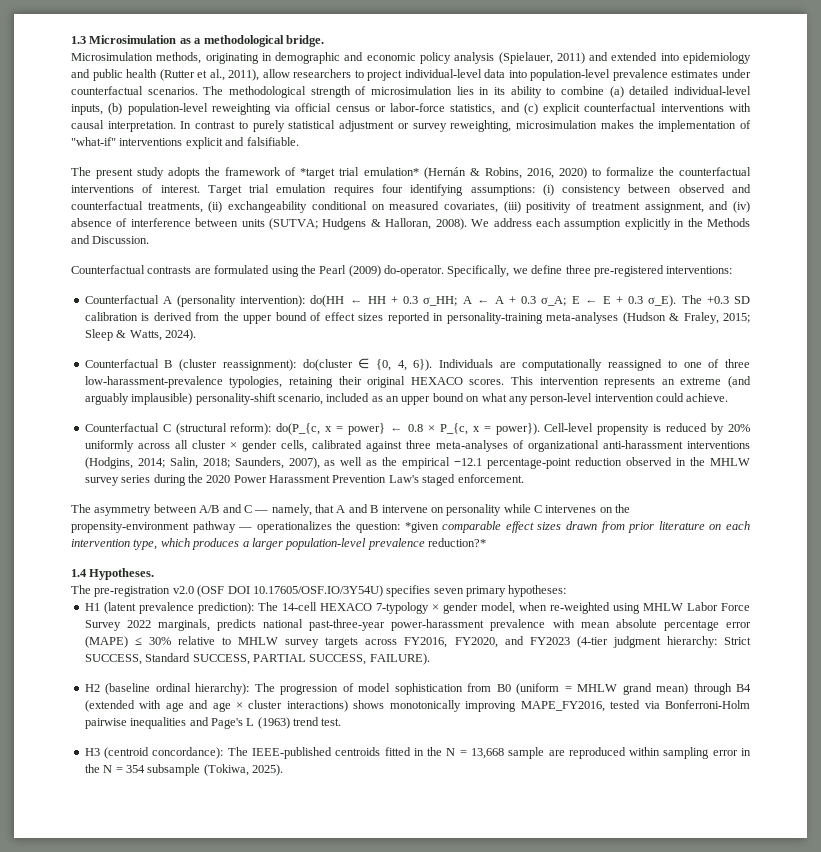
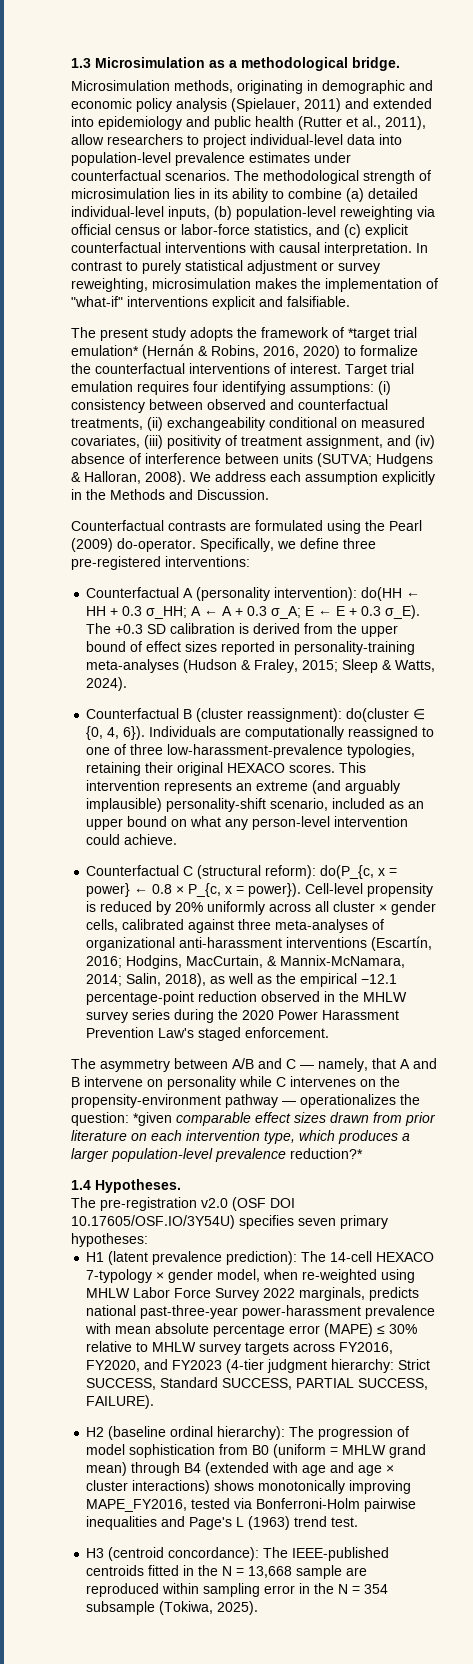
- Cell-level propensity is reduced by 20% uniformly across all cluster × gender cells, calibrated against three meta-analyses of organizational anti-harassment interventions (Hodgins, 2014; Salin, 2018; Saunders, 2007), as well as the empirical −12.1 percentage-point reduction observed in the MHLW survey series during the 2020 Power Harassment Prevention Law's staged enforcement.
+ Cell-level propensity is reduced by 20% uniformly across all cluster × gender cells, calibrated against three meta-analyses of organizational anti-harassment interventions (Escartín, 2016; Hodgins, MacCurtain, & Mannix-McNamara, 2014; Salin, 2018), as well as the empirical −12.1 percentage-point reduction observed in the MHLW survey series during the 2020 Power Harassment Prevention Law's staged enforcement.

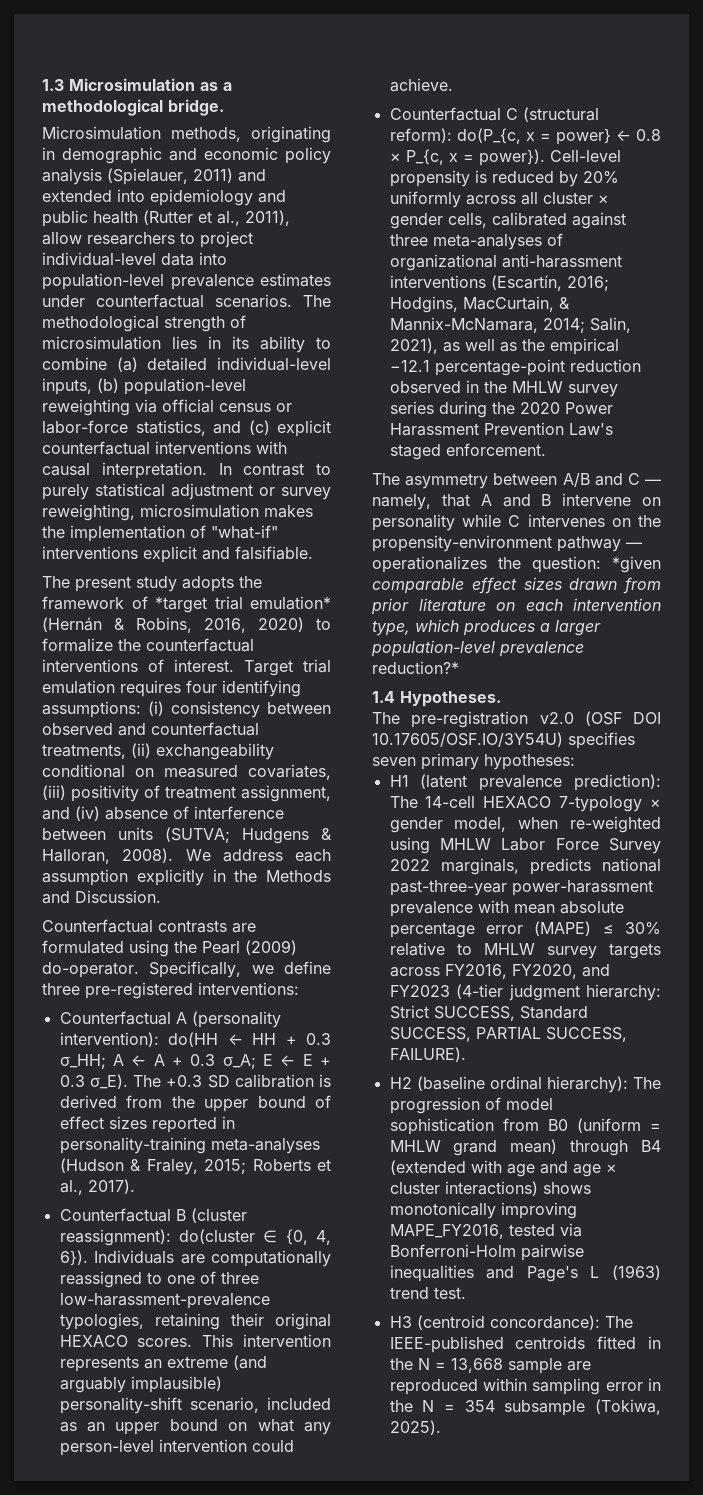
- The +0.3 SD calibration is derived from the upper bound of effect sizes reported in personality-training meta-analyses (Hudson & Fraley, 2015; Sleep & Watts, 2024).
+ The +0.3 SD calibration is derived from the upper bound of effect sizes reported in personality-training meta-analyses (Hudson & Fraley, 2015; Roberts et al., 2017).
- Cell-level propensity is reduced by 20% uniformly across all cluster × gender cells, calibrated against three meta-analyses of organizational anti-harassment interventions (Escartín, 2016; Hodgins, MacCurtain, & Mannix-McNamara, 2014; Salin, 2018), as well as the empirical −12.1 percentage-point reduction observed in the MHLW survey series during the 2020 Power Harassment Prevention Law's staged enforcement.
+ Cell-level propensity is reduced by 20% uniformly across all cluster × gender cells, calibrated against three meta-analyses of organizational anti-harassment interventions (Escartín, 2016; Hodgins, MacCurtain, & Mannix-McNamara, 2014; Salin, 2021), as well as the empirical −12.1 percentage-point reduction observed in the MHLW survey series during the 2020 Power Harassment Prevention Law's staged enforcement.

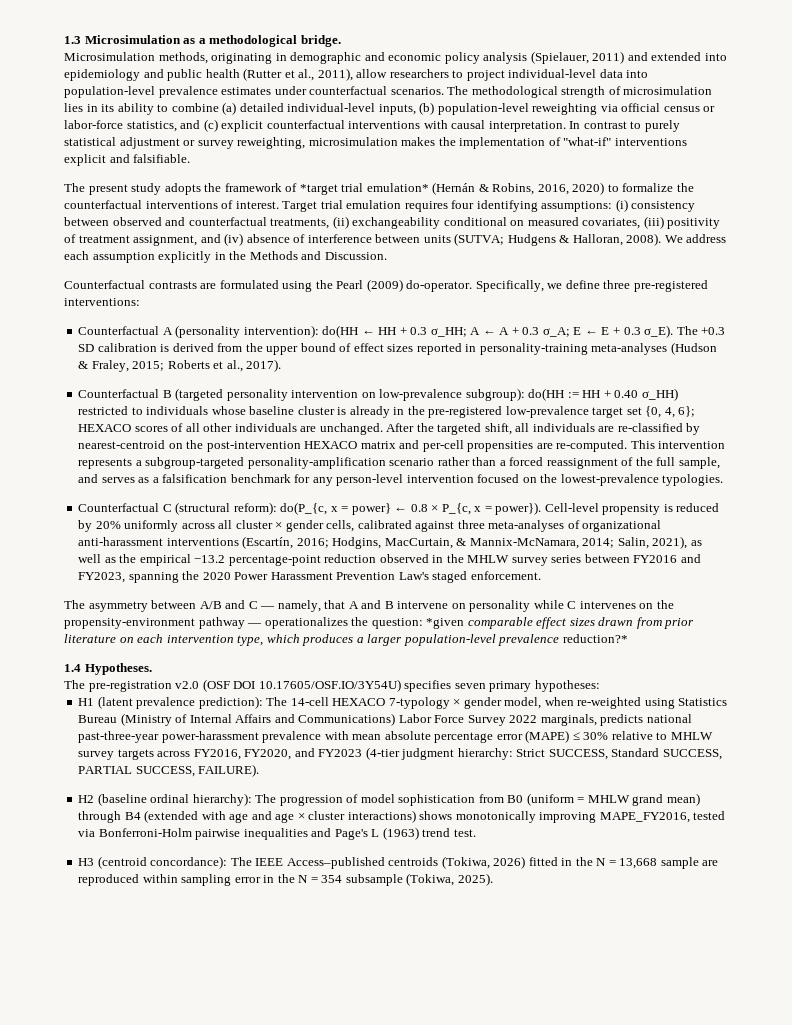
- Counterfactual B (cluster reassignment): do(cluster ∈ {0, 4, 6}). Individuals are computationally reassigned to one of three low-harassment-prevalence typologies, retaining their original HEXACO scores. This intervention represents an extreme (and arguably implausible) personality-shift scenario, included as an upper bound on what any person-level intervention could achieve.
+ Counterfactual B (targeted personality intervention on low-prevalence subgroup): do(HH := HH + 0.40 σ_HH) restricted to individuals whose baseline cluster is already in the pre-registered low-prevalence target set {0, 4, 6}; HEXACO scores of all other individuals are unchanged. After the targeted shift, all individuals are re-classified by nearest-centroid on the post-intervention HEXACO matrix and per-cell propensities are re-computed. This intervention represents a subgroup-targeted personality-amplification scenario rather than a forced reassignment of the full sample, and serves as a falsification benchmark for any person-level intervention focused on the lowest-prevalence typologies.
- Cell-level propensity is reduced by 20% uniformly across all cluster × gender cells, calibrated against three meta-analyses of organizational anti-harassment interventions (Escartín, 2016; Hodgins, MacCurtain, & Mannix-McNamara, 2014; Salin, 2021), as well as the empirical −12.1 percentage-point reduction observed in the MHLW survey series during the 2020 Power Harassment Prevention Law's staged enforcement.
+ Cell-level propensity is reduced by 20% uniformly across all cluster × gender cells, calibrated against three meta-analyses of organizational anti-harassment interventions (Escartín, 2016; Hodgins, MacCurtain, & Mannix-McNamara, 2014; Salin, 2021), as well as the empirical −13.2 percentage-point reduction observed in the MHLW survey series between FY2016 and FY2023, spanning the 2020 Power Harassment Prevention Law's staged enforcement.
- H1 (latent prevalence prediction): The 14-cell HEXACO 7-typology × gender model, when re-weighted using MHLW Labor Force Survey 2022 marginals, predicts national past-three-year power-harassment prevalence with mean absolute percentage error (MAPE) ≤ 30% relative to MHLW survey targets across FY2016, FY2020, and FY2023 (4-tier judgment hierarchy: Strict SUCCESS, Standard SUCCESS, PARTIAL SUCCESS, FAILURE).
+ H1 (latent prevalence prediction): The 14-cell HEXACO 7-typology × gender model, when re-weighted using Statistics Bureau (Ministry of Internal Affairs and Communications) Labor Force Survey 2022 marginals, predicts national past-three-year power-harassment prevalence with mean absolute percentage error (MAPE) ≤ 30% relative to MHLW survey targets across FY2016, FY2020, and FY2023 (4-tier judgment hierarchy: Strict SUCCESS, Standard SUCCESS, PARTIAL SUCCESS, FAILURE).
- H3 (centroid concordance): The IEEE-published centroids fitted in the N = 13,668 sample are reproduced within sampling error in the N = 354 subsample (Tokiwa, 2025).
+ H3 (centroid concordance): The IEEE Access–published centroids (Tokiwa, 2026) fitted in the N = 13,668 sample are reproduced within sampling error in the N = 354 subsample (Tokiwa, 2025).

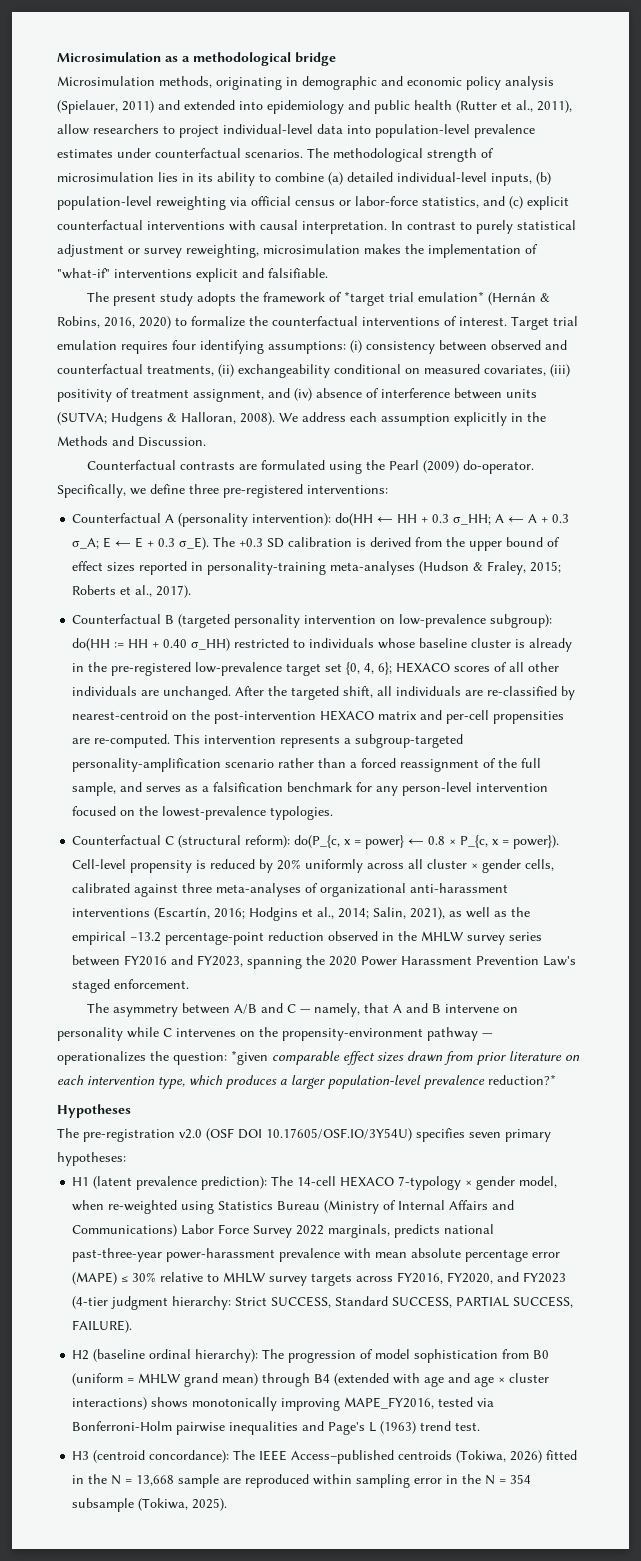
- 1.3 Microsimulation as a methodological bridge.
+ Microsimulation as a methodological bridge
- Cell-level propensity is reduced by 20% uniformly across all cluster × gender cells, calibrated against three meta-analyses of organizational anti-harassment interventions (Escartín, 2016; Hodgins, MacCurtain, & Mannix-McNamara, 2014; Salin, 2021), as well as the empirical −13.2 percentage-point reduction observed in the MHLW survey series between FY2016 and FY2023, spanning the 2020 Power Harassment Prevention Law's staged enforcement.
+ Cell-level propensity is reduced by 20% uniformly across all cluster × gender cells, calibrated against three meta-analyses of organizational anti-harassment interventions (Escartín, 2016; Hodgins et al., 2014; Salin, 2021), as well as the empirical −13.2 percentage-point reduction observed in the MHLW survey series between FY2016 and FY2023, spanning the 2020 Power Harassment Prevention Law's staged enforcement.
- 1.4 Hypotheses.
+ Hypotheses

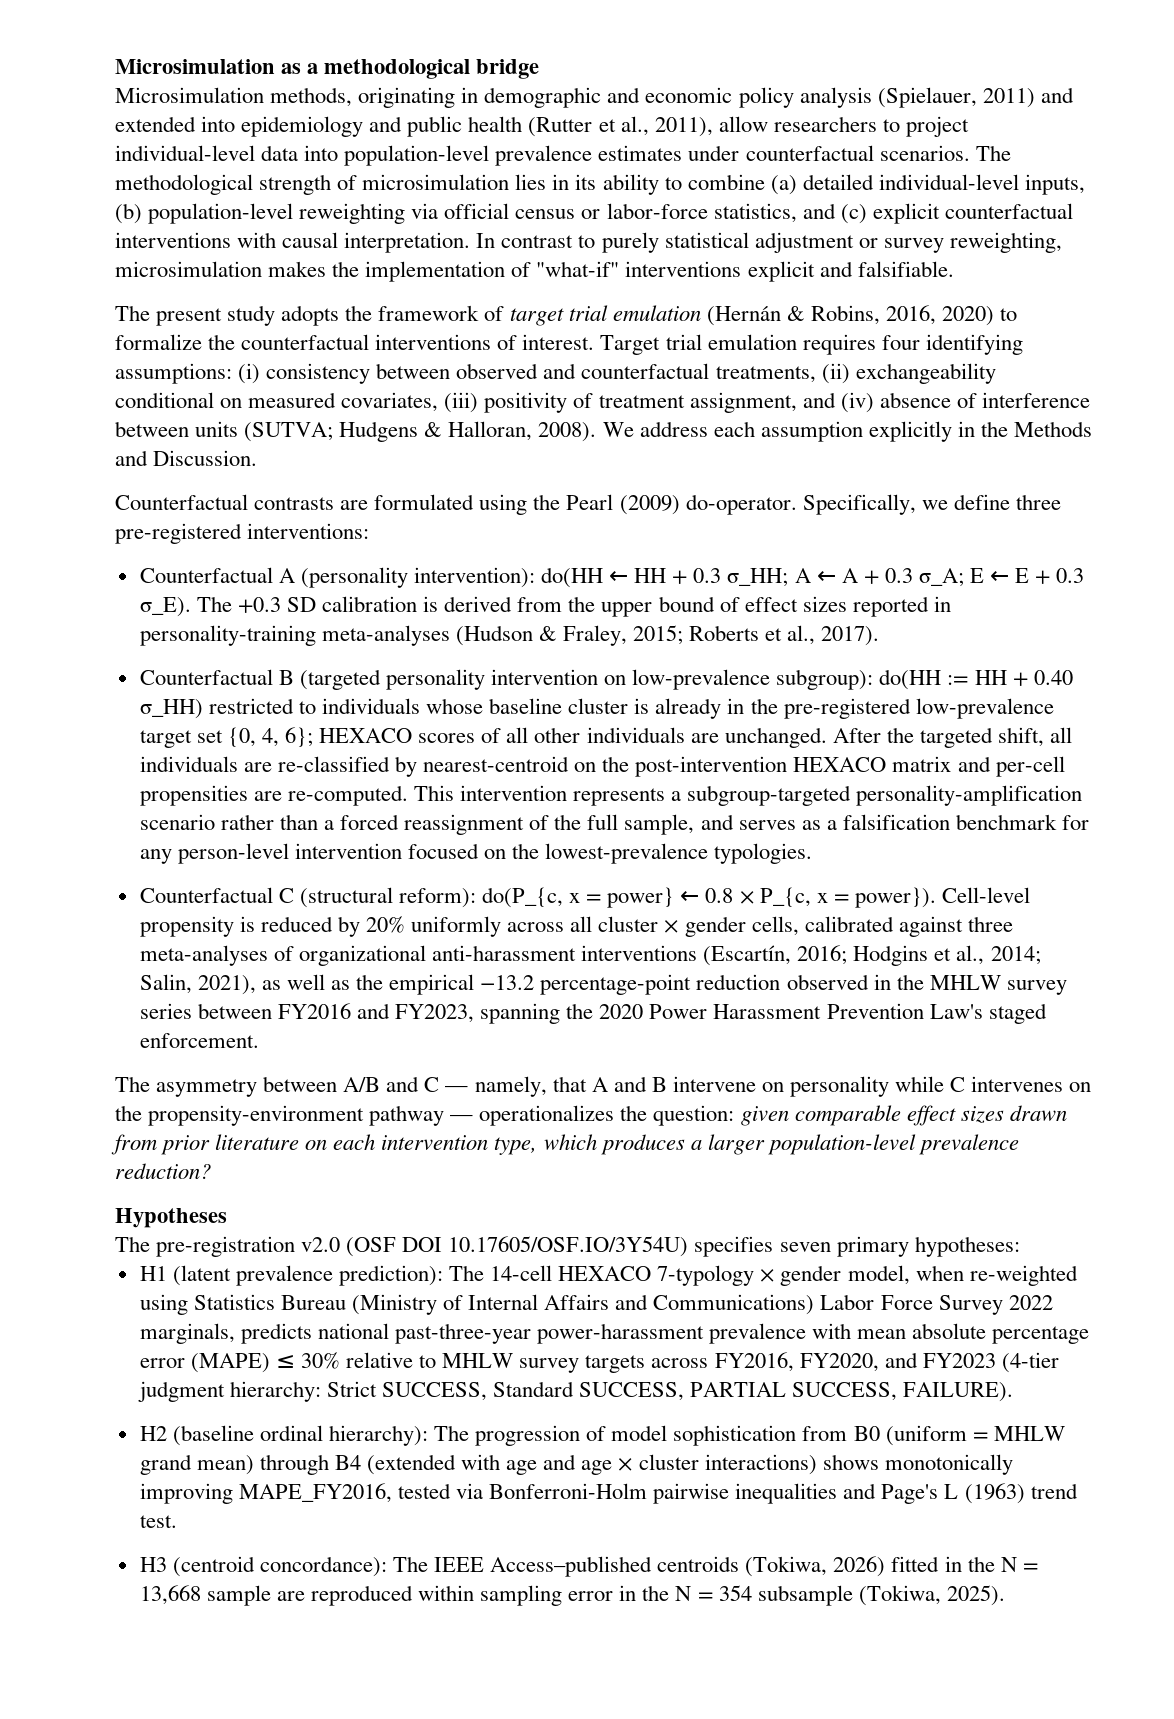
- The present study adopts the framework of *target trial emulation* (Hernán & Robins, 2016, 2020) to formalize the counterfactual interventions of interest.
+ The present study adopts the framework of target trial emulation (Hernán & Robins, 2016, 2020) to formalize the counterfactual interventions of interest.
- The asymmetry between A/B and C — namely, that A and B intervene on personality while C intervenes on the propensity-environment pathway — operationalizes the question: *given comparable effect sizes drawn from prior literature on each intervention type, which produces a larger population-level prevalence reduction?*
+ The asymmetry between A/B and C — namely, that A and B intervene on personality while C intervenes on the propensity-environment pathway — operationalizes the question: given comparable effect sizes drawn from prior literature on each intervention type, which produces a larger population-level prevalence reduction?

